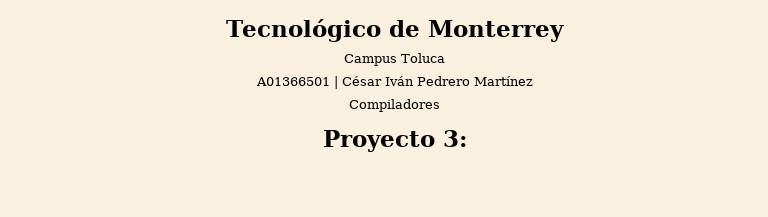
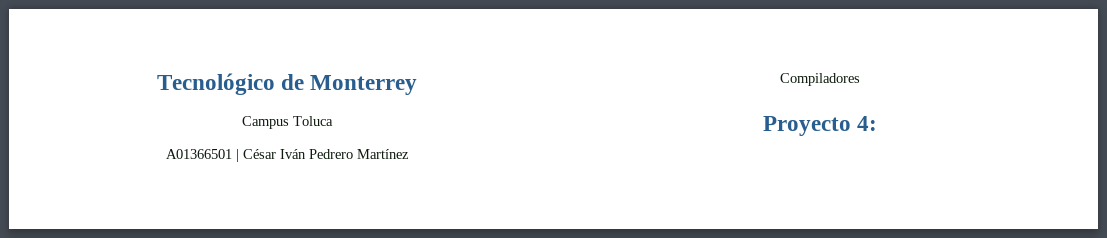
- Proyecto 3:
+ Proyecto 4:

